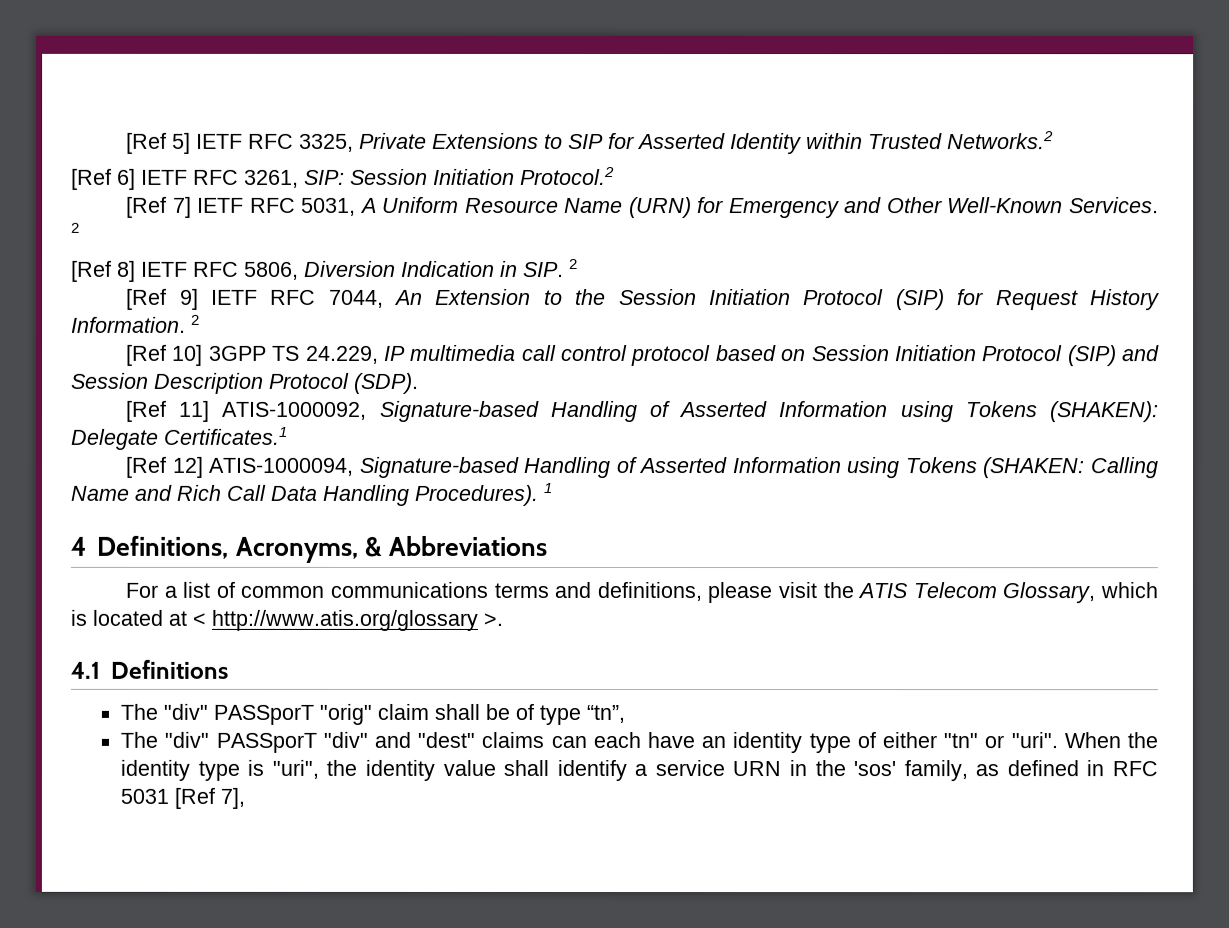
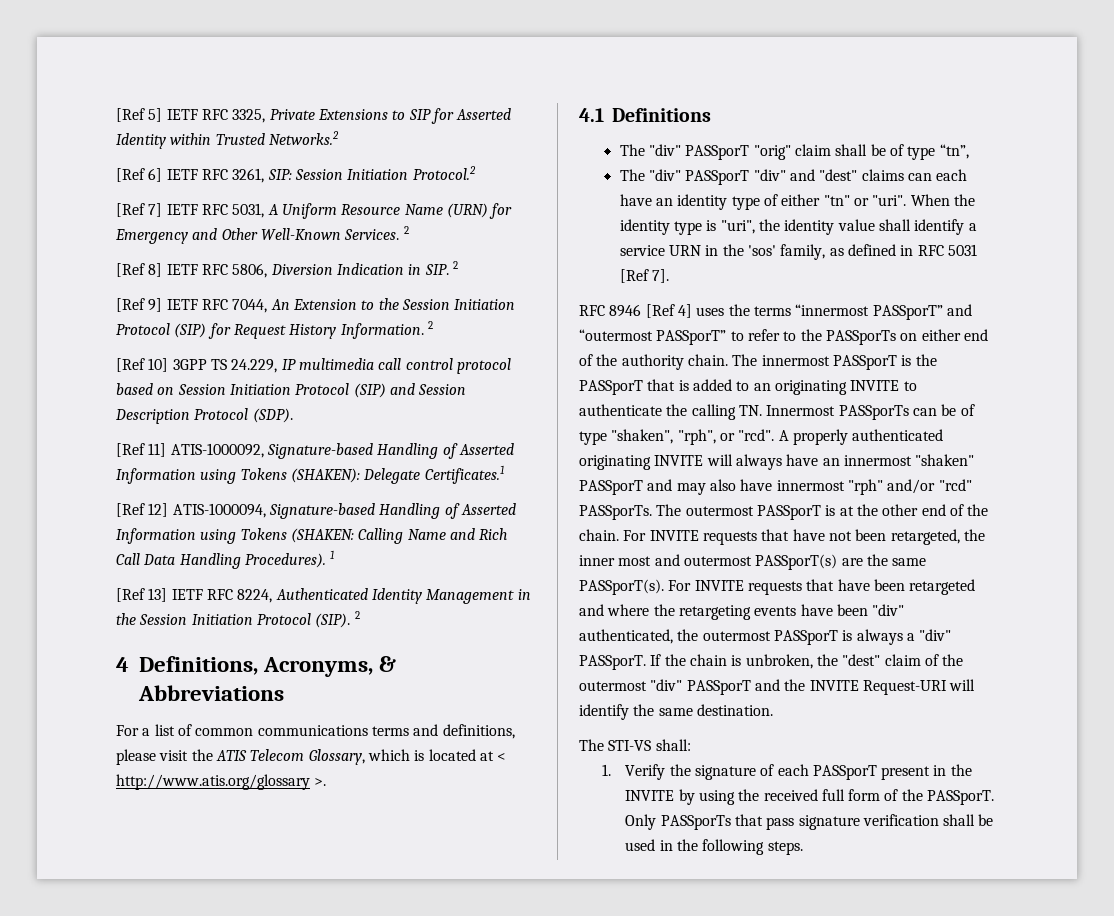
+ [Ref 13] IETF RFC 8224, Authenticated Identity Management in the Session Initiation Protocol (SIP). 2
- When the identity type is "uri", the identity value shall identify a service URN in the 'sos' family, as defined in RFC 5031 [Ref 7],
+ When the identity type is "uri", the identity value shall identify a service URN in the 'sos' family, as defined in RFC 5031 [Ref 7].
+ RFC 8946 [Ref 4] uses the terms “innermost PASSporT” and “outermost PASSporT” to refer to the PASSporTs on either end of the authority chain. The innermost PASSporT is the PASSporT that is added to an originating INVITE to authenticate the calling TN. Innermost PASSporTs can be of type "shaken", "rph", or "rcd". A properly authenticated originating INVITE will always have an innermost "shaken" PASSporT and may also have innermost "rph" and/or "rcd" PASSporTs. The outermost PASSporT is at the other end of the chain. For INVITE requests that have not been retargeted, the inner most and outermost PASSporT(s) are the same PASSporT(s). For INVITE requests that have been retargeted and where the retargeting events have been "div" authenticated, the outermost PASSporT is always a "div" PASSporT. If the chain is unbroken, the "dest" claim of the outermost "div" PASSporT and the INVITE Request-URI will identify the same destination.
+ The STI-VS shall:
+ 1. Verify the signature of each PASSporT present in the INVITE by using the received full form of the PASSporT. Only PASSporTs that pass signature verification shall be used in the following steps.

